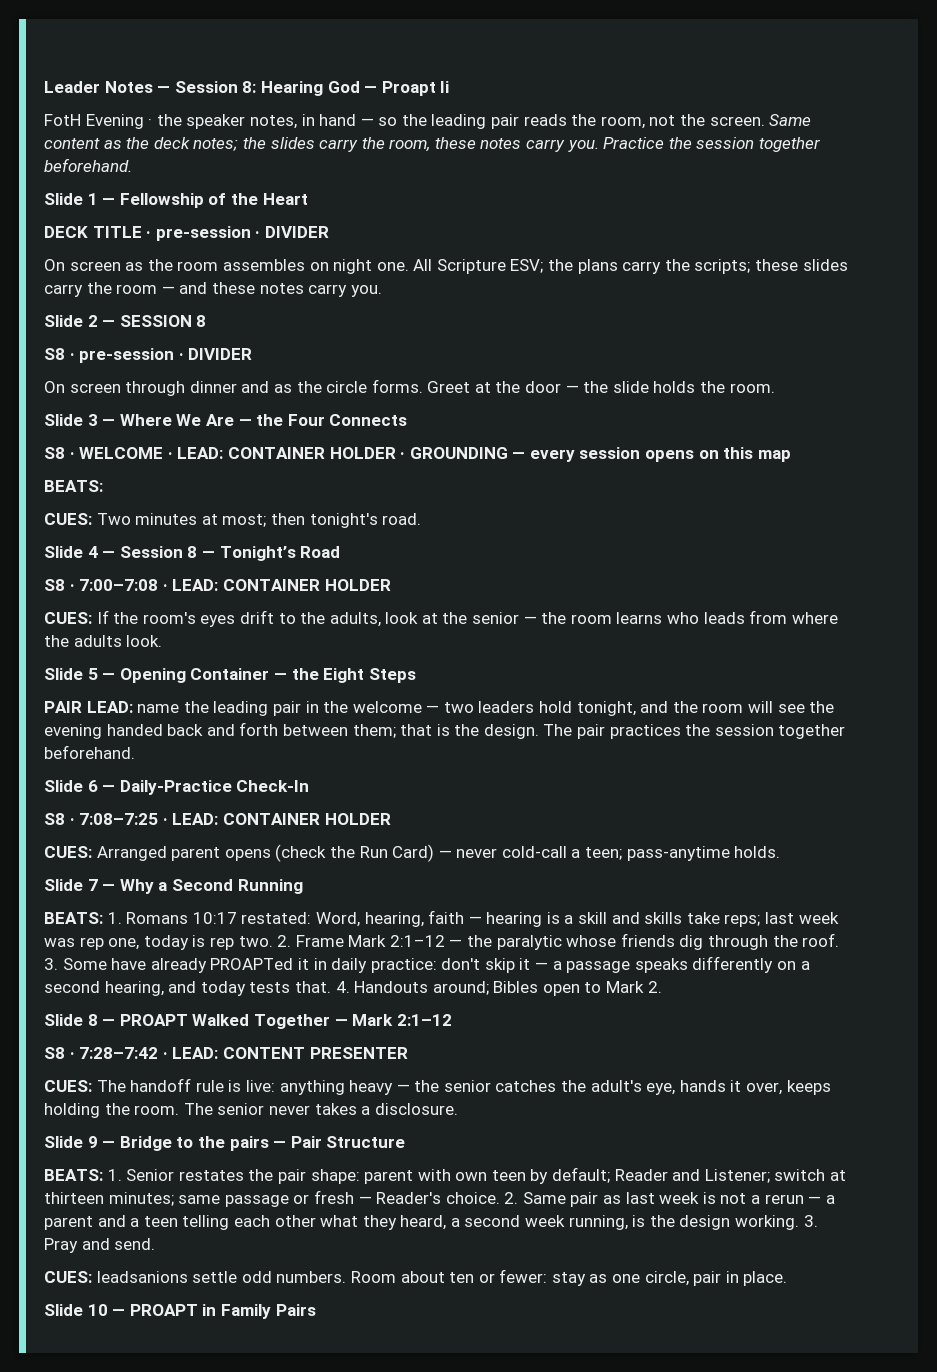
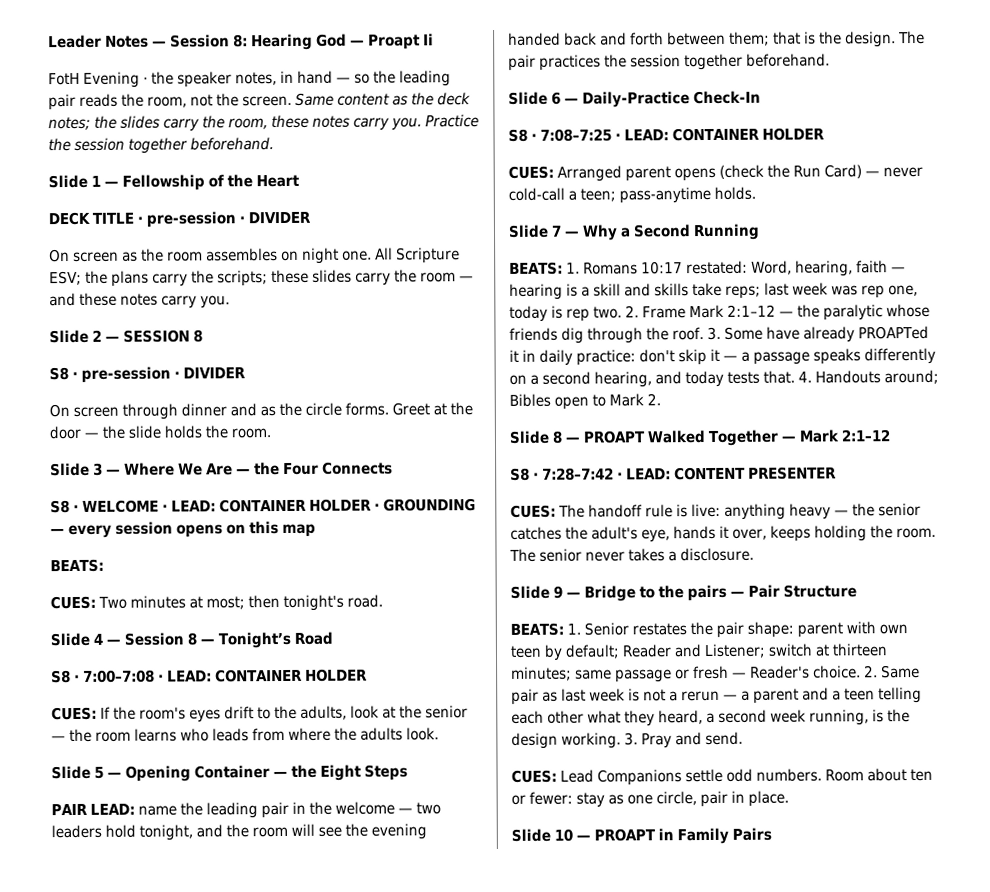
- CUES: leadsanions settle odd numbers.
+ CUES: Lead Companions settle odd numbers.

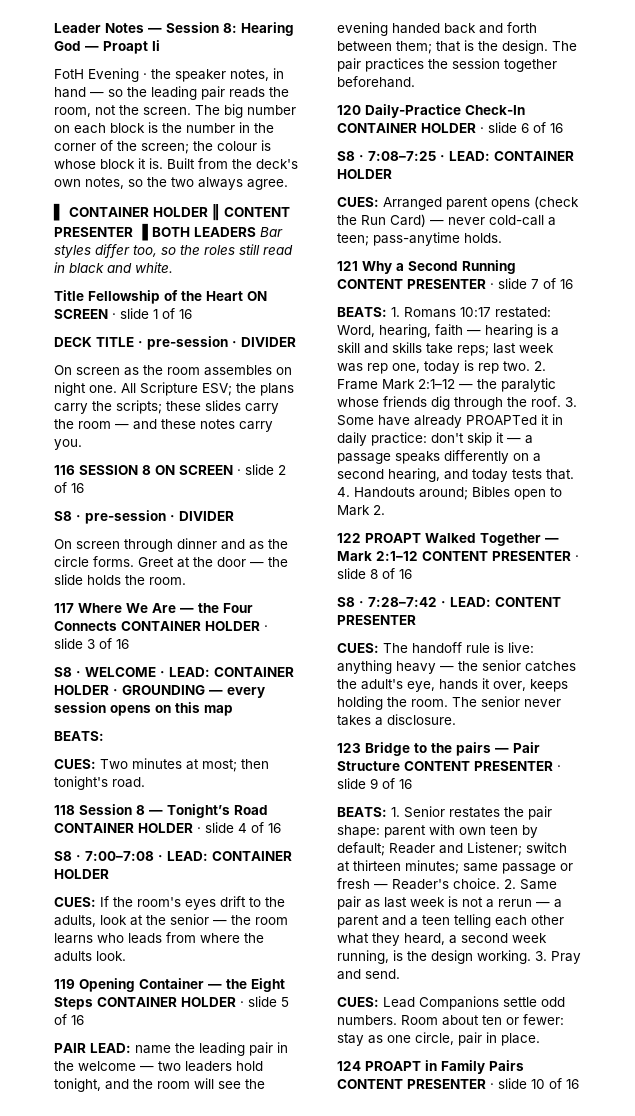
- Same content as the deck notes; the slides carry the room, these notes carry you. Practice the session together beforehand.
- Slide 1 — Fellowship of the Heart
+ The big number on each block is the number in the corner of the screen; the colour is whose block it is. Built from the deck's own notes, so the two always agree.
+ ▌ CONTAINER HOLDER ‖ CONTENT PRESENTER ▐ BOTH LEADERS Bar styles differ too, so the roles still read in black and white.
+ Title Fellowship of the Heart ON SCREEN · slide 1 of 16
- Slide 2 — SESSION 8
+ 116 SESSION 8 ON SCREEN · slide 2 of 16
- Slide 3 — Where We Are — the Four Connects
+ 117 Where We Are — the Four Connects CONTAINER HOLDER · slide 3 of 16
- Slide 4 — Session 8 — Tonight’s Road
+ 118 Session 8 — Tonight’s Road CONTAINER HOLDER · slide 4 of 16
- Slide 5 — Opening Container — the Eight Steps
+ 119 Opening Container — the Eight Steps CONTAINER HOLDER · slide 5 of 16
- Slide 6 — Daily-Practice Check-In
+ 120 Daily-Practice Check-In CONTAINER HOLDER · slide 6 of 16
- Slide 7 — Why a Second Running
+ 121 Why a Second Running CONTENT PRESENTER · slide 7 of 16
- Slide 8 — PROAPT Walked Together — Mark 2:1–12
+ 122 PROAPT Walked Together — Mark 2:1–12 CONTENT PRESENTER · slide 8 of 16
- Slide 9 — Bridge to the pairs — Pair Structure
+ 123 Bridge to the pairs — Pair Structure CONTENT PRESENTER · slide 9 of 16
- Slide 10 — PROAPT in Family Pairs
+ 124 PROAPT in Family Pairs CONTENT PRESENTER · slide 10 of 16

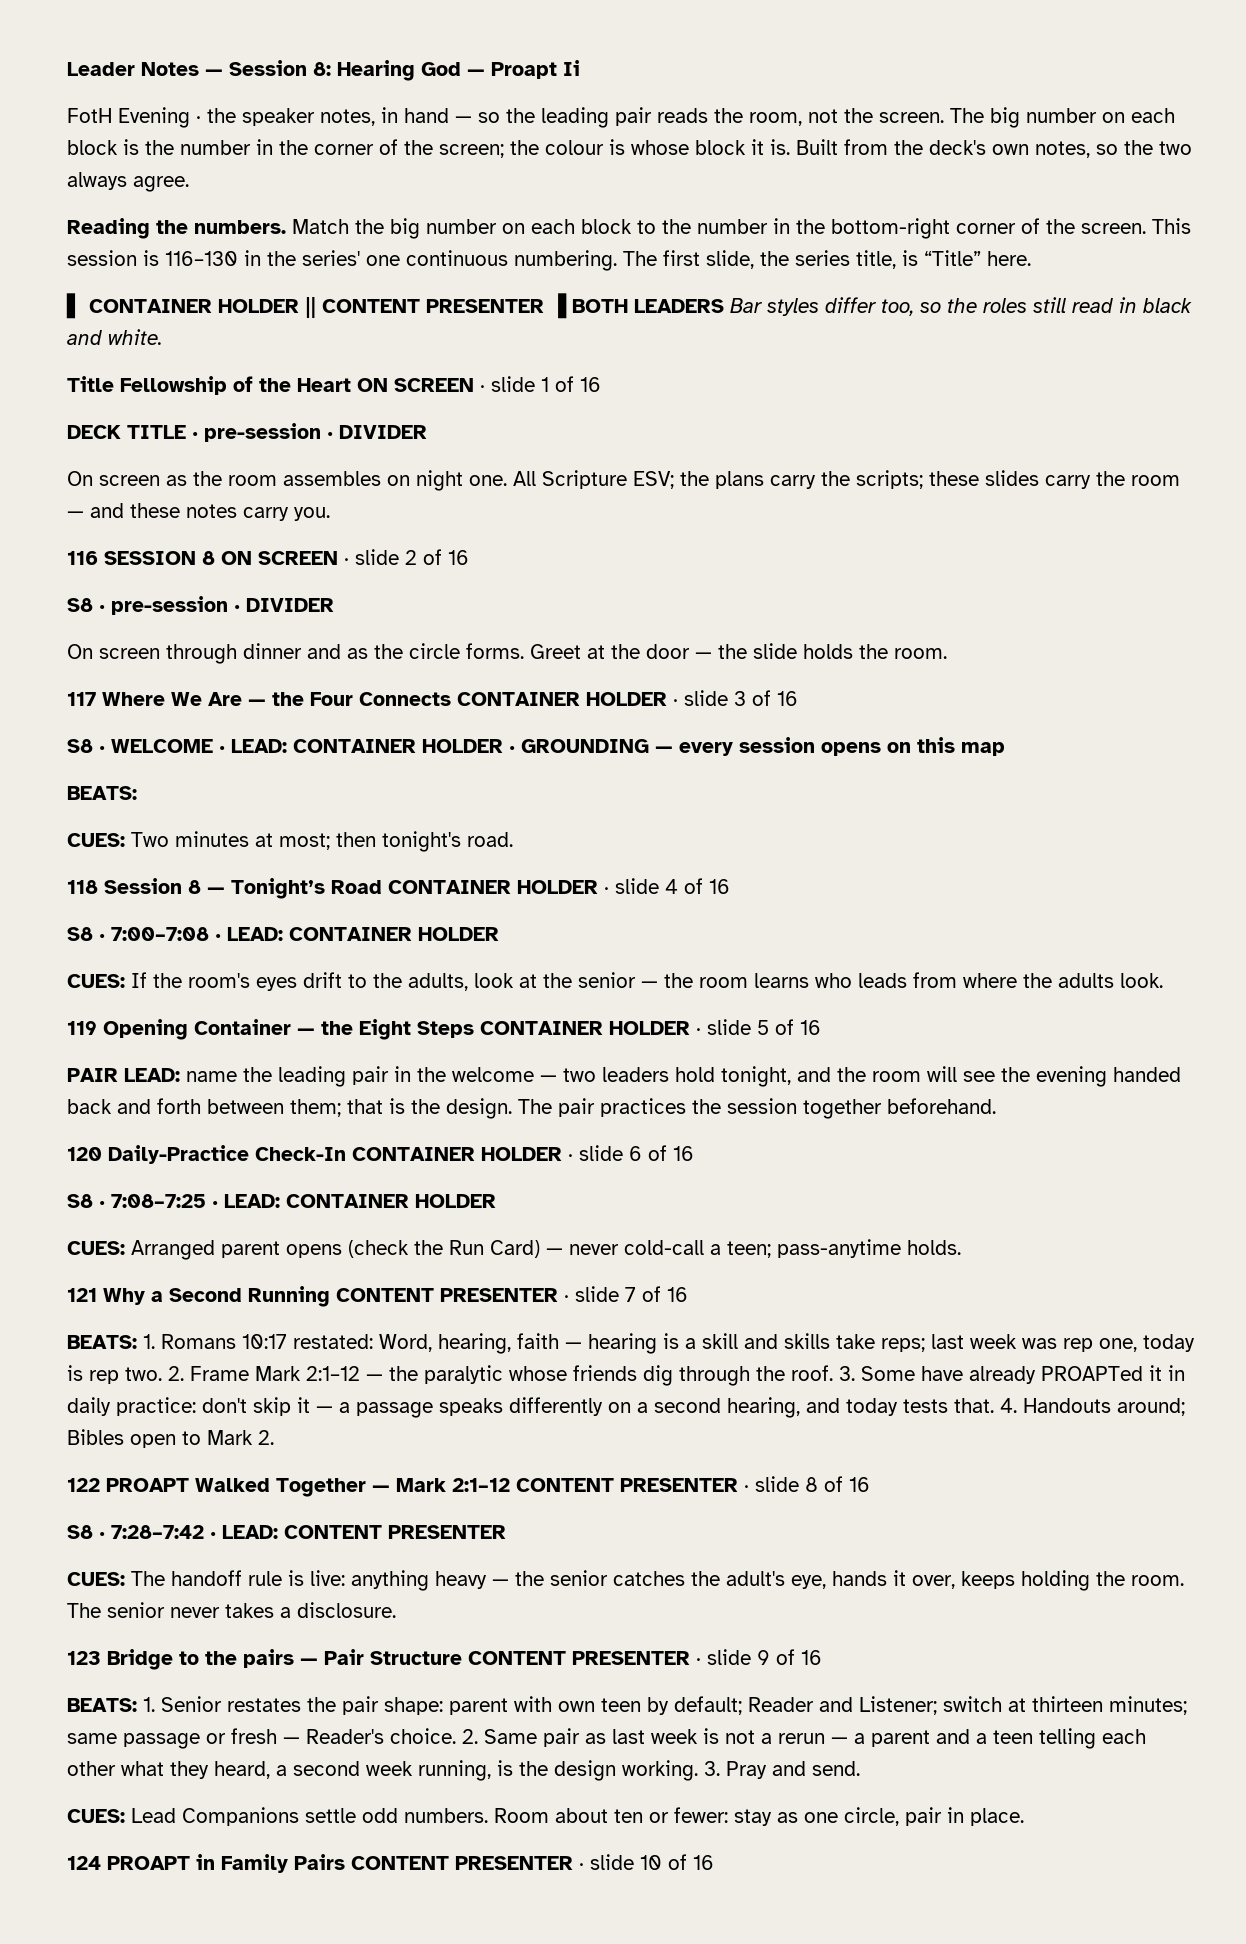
+ Reading the numbers. Match the big number on each block to the number in the bottom-right corner of the screen. This session is 116–130 in the series' one continuous numbering. The first slide, the series title, is “Title” here.

